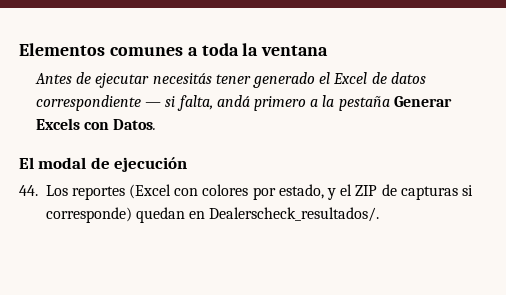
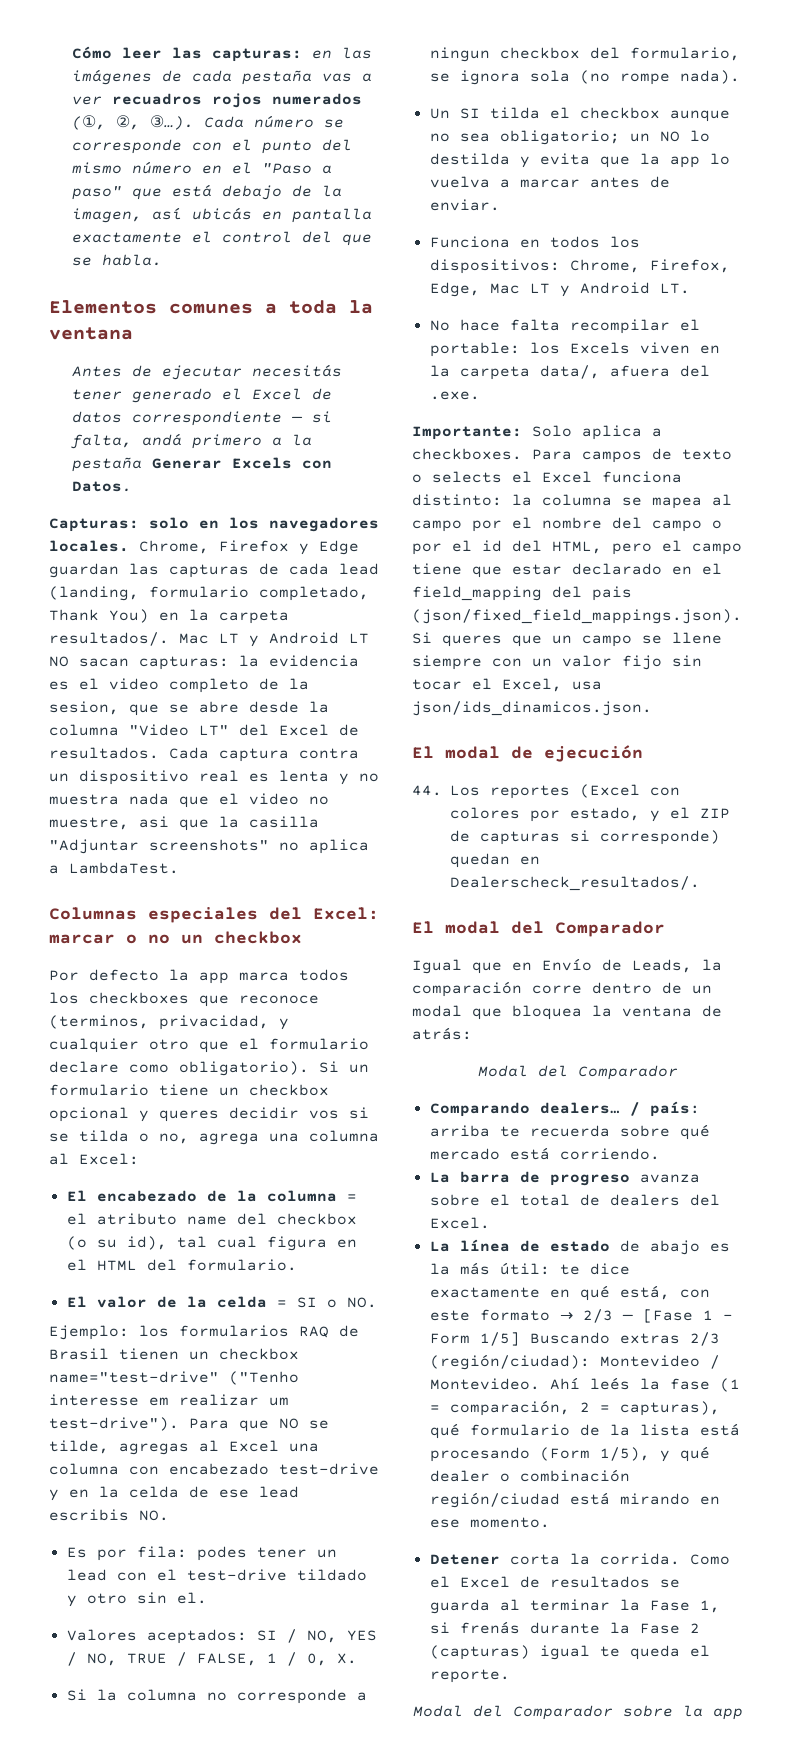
+ Cómo leer las capturas: en las imágenes de cada pestaña vas a ver recuadros rojos numerados (①, ②, ③…). Cada número se corresponde con el punto del mismo número en el "Paso a paso" que está debajo de la imagen, así ubicás en pantalla exactamente el control del que se habla.
+ Capturas: solo en los navegadores locales. Chrome, Firefox y Edge guardan las capturas de cada lead (landing, formulario completado, Thank You) en la carpeta resultados/. Mac LT y Android LT NO sacan capturas: la evidencia es el video completo de la sesion, que se abre desde la columna "Video LT" del Excel de resultados. Cada captura contra un dispositivo real es lenta y no muestra nada que el video no muestre, asi que la casilla "Adjuntar screenshots" no aplica a LambdaTest.
+ Columnas especiales del Excel: marcar o no un checkbox
+ Por defecto la app marca todos los checkboxes que reconoce (terminos, privacidad, y cualquier otro que el formulario declare como obligatorio). Si un formulario tiene un checkbox opcional y queres decidir vos si se tilda o no, agrega una columna al Excel:
+ El encabezado de la columna = el atributo name del checkbox (o su id), tal cual figura en el HTML del formulario.
+ El valor de la celda = SI o NO.
+ Ejemplo: los formularios RAQ de Brasil tienen un checkbox name="test-drive" ("Tenho interesse em realizar um test-drive"). Para que NO se tilde, agregas al Excel una columna con encabezado test-drive y en la celda de ese lead escribis NO.
+ Es por fila: podes tener un lead con el test-drive tildado y otro sin el.
+ Valores aceptados: SI / NO, YES / NO, TRUE / FALSE, 1 / 0, X.
+ Si la columna no corresponde a ningun checkbox del formulario, se ignora sola (no rompe nada).
+ Un SI tilda el checkbox aunque no sea obligatorio; un NO lo destilda y evita que la app lo vuelva a marcar antes de enviar.
+ Funciona en todos los dispositivos: Chrome, Firefox, Edge, Mac LT y Android LT.
+ No hace falta recompilar el portable: los Excels viven en la carpeta data/, afuera del .exe.
+ Importante: Solo aplica a checkboxes. Para campos de texto o selects el Excel funciona distinto: la columna se mapea al campo por el nombre del campo o por el id del HTML, pero el campo tiene que estar declarado en el field_mapping del pais (json/fixed_field_mappings.json). Si queres que un campo se llene siempre con un valor fijo sin tocar el Excel, usa json/ids_dinamicos.json.
+ El modal del Comparador
+ Igual que en Envío de Leads, la comparación corre dentro de un modal que bloquea la ventana de atrás:
+ Modal del Comparador
+ Comparando dealers… / país: arriba te recuerda sobre qué mercado está corriendo.
+ La barra de progreso avanza sobre el total de dealers del Excel.
+ La línea de estado de abajo es la más útil: te dice exactamente en qué está, con este formato → 2/3 — [Fase 1 - Form 1/5] Buscando extras 2/3 (región/ciudad): Montevideo / Montevideo. Ahí leés la fase (1 = comparación, 2 = capturas), qué formulario de la lista está procesando (Form 1/5), y qué dealer o combinación región/ciudad está mirando en ese momento.
+ Detener corta la corrida. Como el Excel de resultados se guarda al terminar la Fase 1, si frenás durante la Fase 2 (capturas) igual te queda el reporte.
+ Modal del Comparador sobre la app

